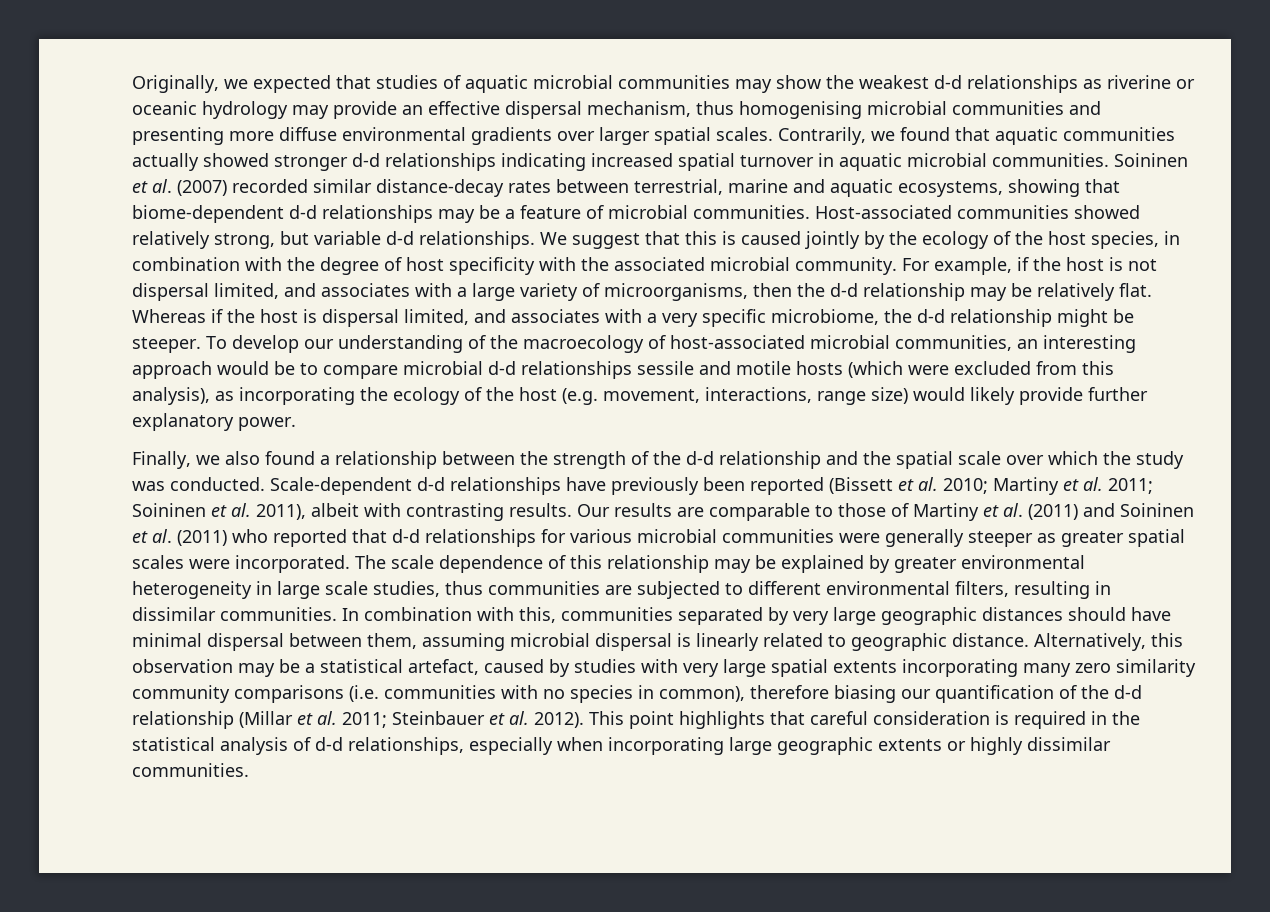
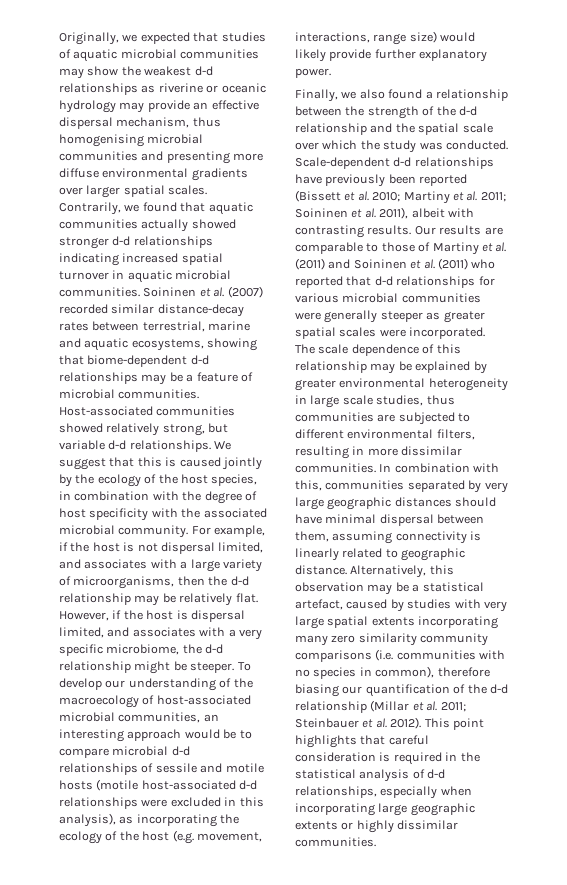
- Whereas if the host is dispersal limited, and associates with a very specific microbiome, the d-d relationship might be steeper.
+ However, if the host is dispersal limited, and associates with a very specific microbiome, the d-d relationship might be steeper.
- To develop our understanding of the macroecology of host-associated microbial communities, an interesting approach would be to compare microbial d-d relationships sessile and motile hosts (which were excluded from this analysis), as incorporating the ecology of the host (e.g. movement, interactions, range size) would likely provide further explanatory power.
+ To develop our understanding of the macroecology of host-associated microbial communities, an interesting approach would be to compare microbial d-d relationships of sessile and motile hosts (motile host-associated d-d relationships were excluded in this analysis), as incorporating the ecology of the host (e.g. movement, interactions, range size) would likely provide further explanatory power.
- The scale dependence of this relationship may be explained by greater environmental heterogeneity in large scale studies, thus communities are subjected to different environmental filters, resulting in dissimilar communities.
+ The scale dependence of this relationship may be explained by greater environmental heterogeneity in large scale studies, thus communities are subjected to different environmental filters, resulting in more dissimilar communities.
- In combination with this, communities separated by very large geographic distances should have minimal dispersal between them, assuming microbial dispersal is linearly related to geographic distance.
+ In combination with this, communities separated by very large geographic distances should have minimal dispersal between them, assuming connectivity is linearly related to geographic distance.

